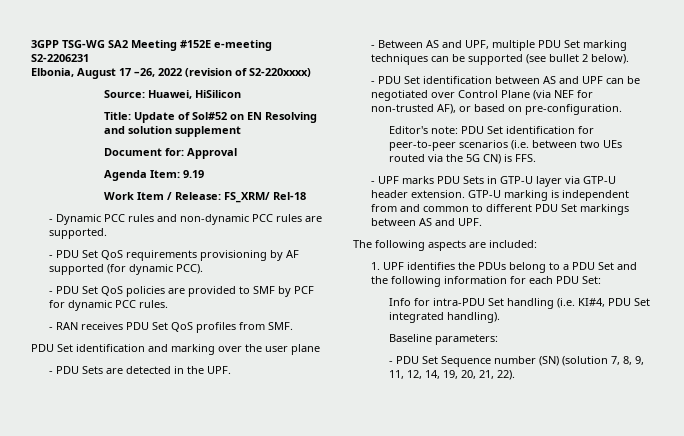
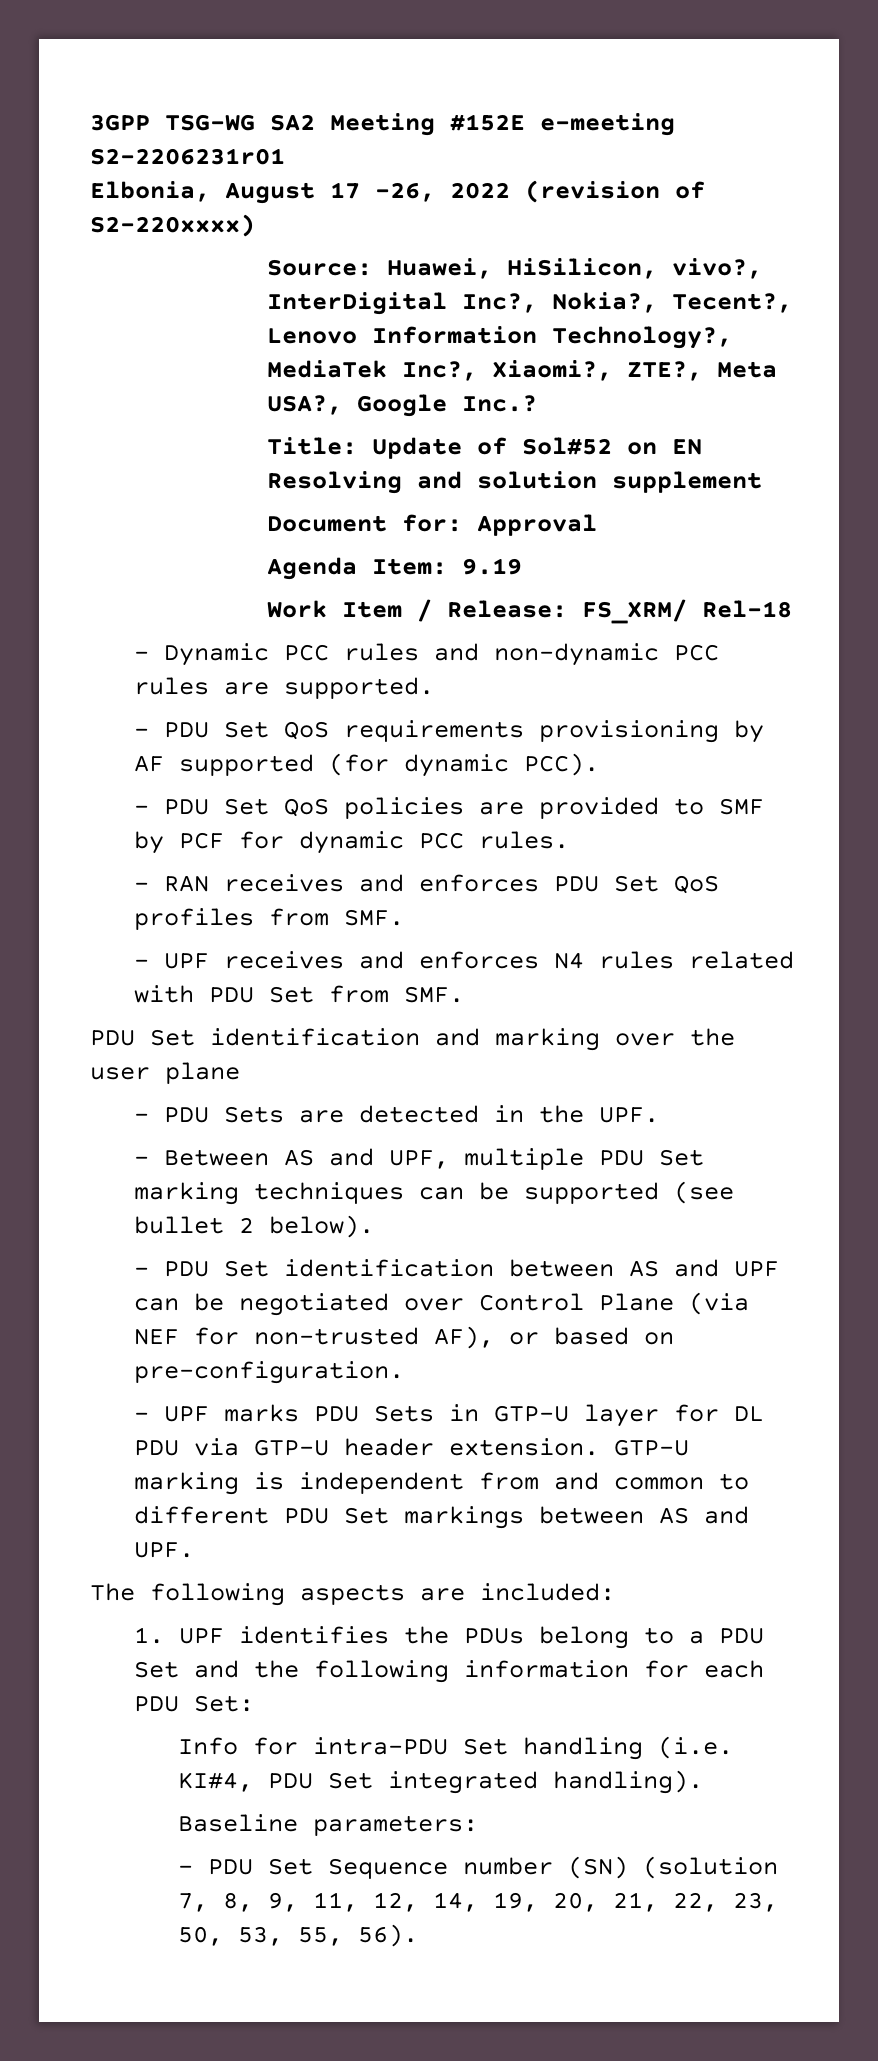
- 3GPP TSG-WG SA2 Meeting #152E e-meeting S2-2206231
+ 3GPP TSG-WG SA2 Meeting #152E e-meeting S2-2206231r01
- Source: Huawei, HiSilicon
+ Source: Huawei, HiSilicon, vivo?, InterDigital Inc?, Nokia?, Tecent?, Lenovo Information Technology?, MediaTek Inc?, Xiaomi?, ZTE?, Meta USA?, Google Inc.?
- - RAN receives PDU Set QoS profiles from SMF.
+ - RAN receives and enforces PDU Set QoS profiles from SMF.
+ - UPF receives and enforces N4 rules related with PDU Set from SMF.
- Editor's note: PDU Set identification for peer-to-peer scenarios (i.e. between two UEs routed via the 5G CN) is FFS.
- - UPF marks PDU Sets in GTP-U layer via GTP-U header extension.
+ - UPF marks PDU Sets in GTP-U layer for DL PDU via GTP-U header extension.
- - PDU Set Sequence number (SN) (solution 7, 8, 9, 11, 12, 14, 19, 20, 21, 22).
+ - PDU Set Sequence number (SN) (solution 7, 8, 9, 11, 12, 14, 19, 20, 21, 22, 23, 50, 53, 55, 56).

